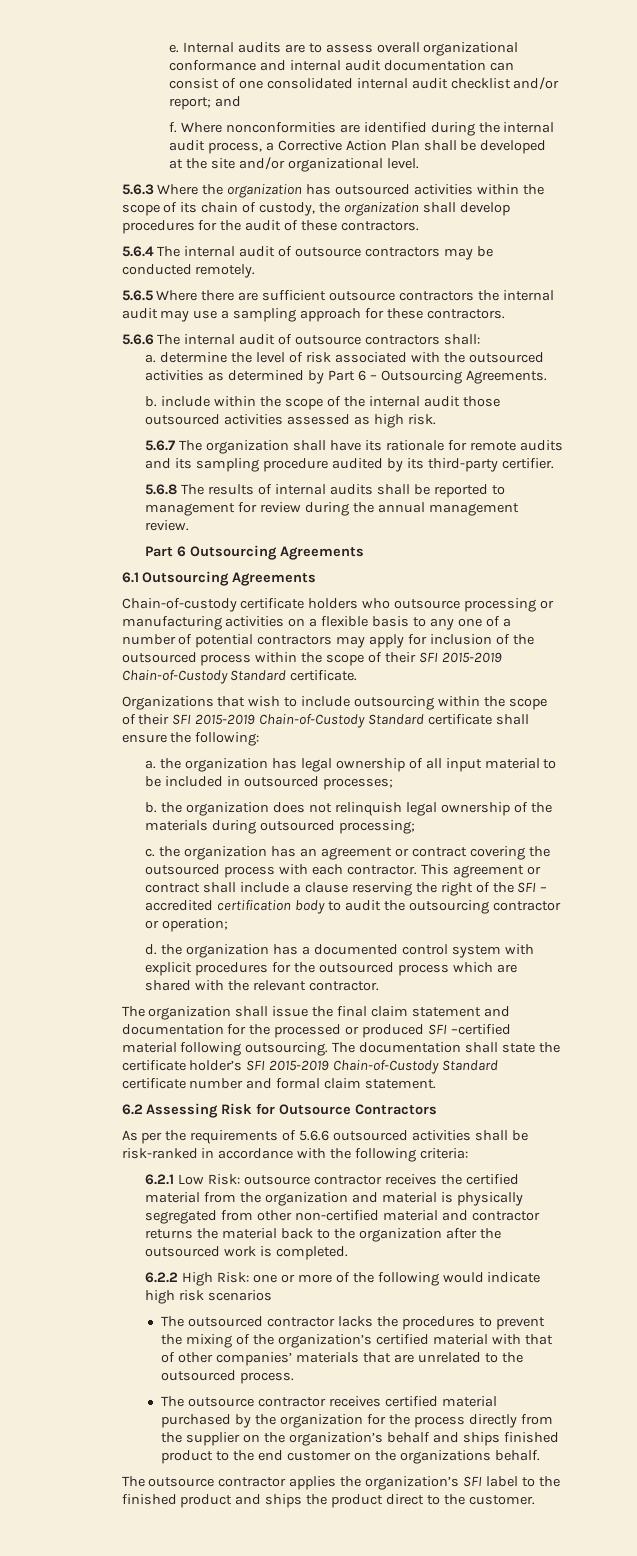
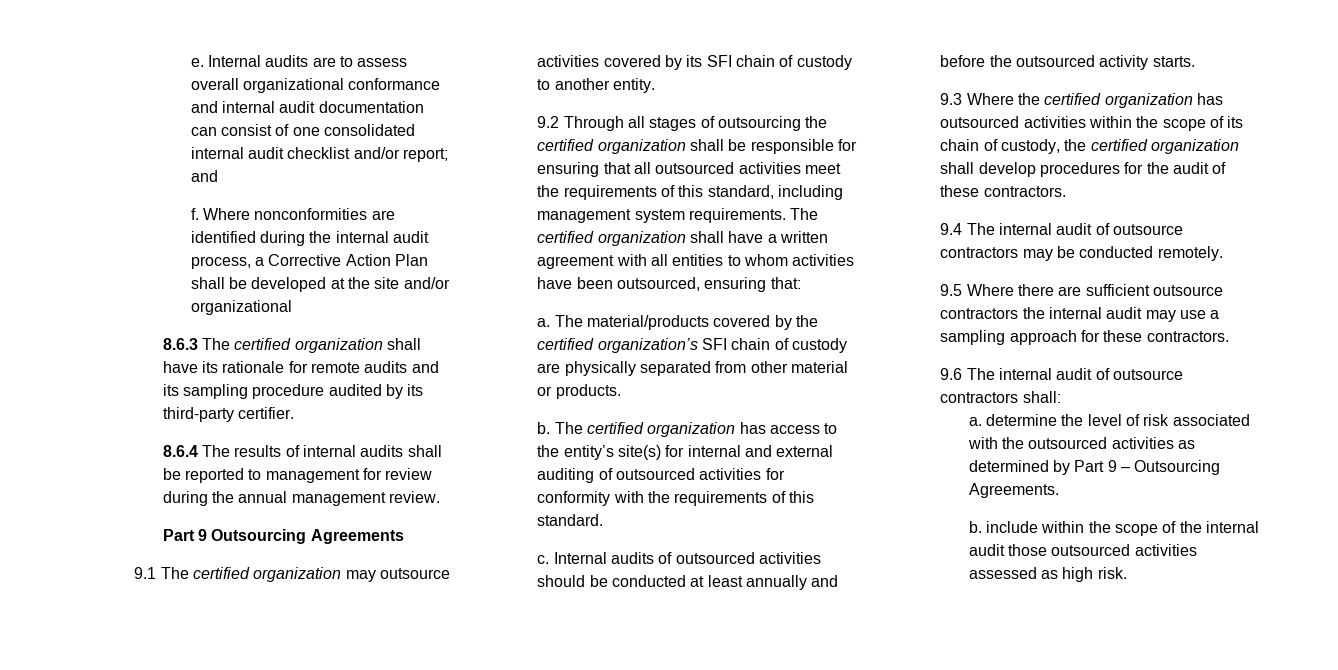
- Where nonconformities are identified during the internal audit process, a Corrective Action Plan shall be developed at the site and/or organizational level.
- 5.6.3 Where the organization has outsourced activities within the scope of its chain of custody, the organization shall develop procedures for the audit of these contractors.
+ Where nonconformities are identified during the internal audit process, a Corrective Action Plan shall be developed at the site and/or organizational
+ 8.6.3 The certified organization shall have its rationale for remote audits and its sampling procedure audited by its third-party certifier.
+ 8.6.4 The results of internal audits shall be reported to management for review during the annual management review.
+ Part 9 Outsourcing Agreements
+ 9.1 The certified organization may outsource activities covered by its SFI chain of custody to another entity.
+ 9.2 Through all stages of outsourcing the certified organization shall be responsible for ensuring that all outsourced activities meet the requirements of this standard, including management system requirements. The certified organization shall have a written agreement with all entities to whom activities have been outsourced, ensuring that:
+ a. The material/products covered by the certified organization’s SFI chain of custody are physically separated from other material or products.
+ b. The certified organization has access to the entity’s site(s) for internal and external auditing of outsourced activities for conformity with the requirements of this standard.
+ c. Internal audits of outsourced activities should be conducted at least annually and before the outsourced activity starts.
+ 9.3 Where the certified organization has outsourced activities within the scope of its chain of custody, the certified organization shall develop procedures for the audit of these contractors.
- 5.6.4 The internal audit of outsource contractors may be conducted remotely.
+ 9.4 The internal audit of outsource contractors may be conducted remotely.
- 5.6.5 Where there are sufficient outsource contractors the internal audit may use a sampling approach for these contractors.
+ 9.5 Where there are sufficient outsource contractors the internal audit may use a sampling approach for these contractors.
- 5.6.6 The internal audit of outsource contractors shall:
+ 9.6 The internal audit of outsource contractors shall:
- a. determine the level of risk associated with the outsourced activities as determined by Part 6 – Outsourcing Agreements.
+ a. determine the level of risk associated with the outsourced activities as determined by Part 9 – Outsourcing Agreements.
- 5.6.7 The organization shall have its rationale for remote audits and its sampling procedure audited by its third-party certifier.
- 5.6.8 The results of internal audits shall be reported to management for review during the annual management review.
- Part 6 Outsourcing Agreements
- 6.1 Outsourcing Agreements
- Chain-of-custody certificate holders who outsource processing or manufacturing activities on a flexible basis to any one of a number of potential contractors may apply for inclusion of the outsourced process within the scope of their SFI 2015-2019 Chain-of-Custody Standard certificate.
- Organizations that wish to include outsourcing within the scope of their SFI 2015-2019 Chain-of-Custody Standard certificate shall ensure the following:
- a. the organization has legal ownership of all input material to be included in outsourced processes;
- b. the organization does not relinquish legal ownership of the materials during outsourced processing;
- c. the organization has an agreement or contract covering the outsourced process with each contractor. This agreement or contract shall include a clause reserving the right of the SFI – accredited certification body to audit the outsourcing contractor or operation;
- d. the organization has a documented control system with explicit procedures for the outsourced process which are shared with the relevant contractor.
- The organization shall issue the final claim statement and documentation for the processed or produced SFI –certified material following outsourcing. The documentation shall state the certificate holder’s SFI 2015-2019 Chain-of-Custody Standard certificate number and formal claim statement.
- 6.2 Assessing Risk for Outsource Contractors
- As per the requirements of 5.6.6 outsourced activities shall be risk-ranked in accordance with the following criteria:
- 6.2.1 Low Risk: outsource contractor receives the certified material from the organization and material is physically segregated from other non-certified material and contractor returns the material back to the organization after the outsourced work is completed.
- 6.2.2 High Risk: one or more of the following would indicate high risk scenarios
- The outsourced contractor lacks the procedures to prevent the mixing of the organization’s certified material with that of other companies’ materials that are unrelated to the outsourced process.
- The outsource contractor receives certified material purchased by the organization for the process directly from the supplier on the organization’s behalf and ships finished product to the end customer on the organizations behalf.
- The outsource contractor applies the organization’s SFI label to the finished product and ships the product direct to the customer.

